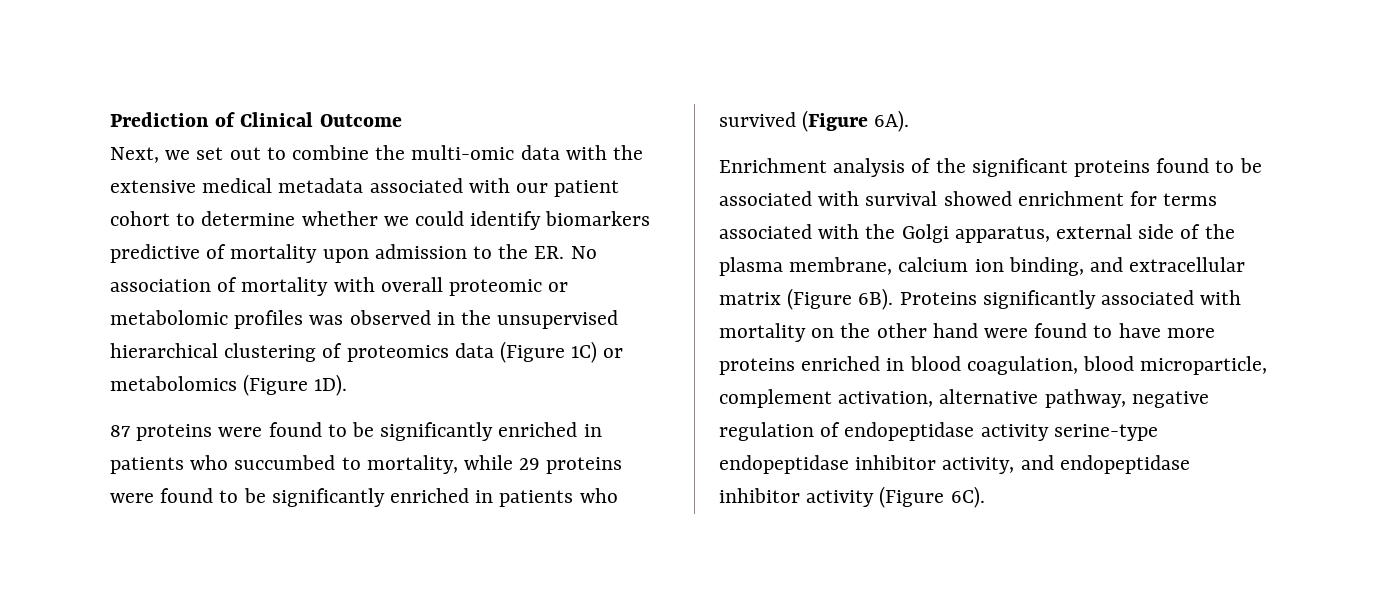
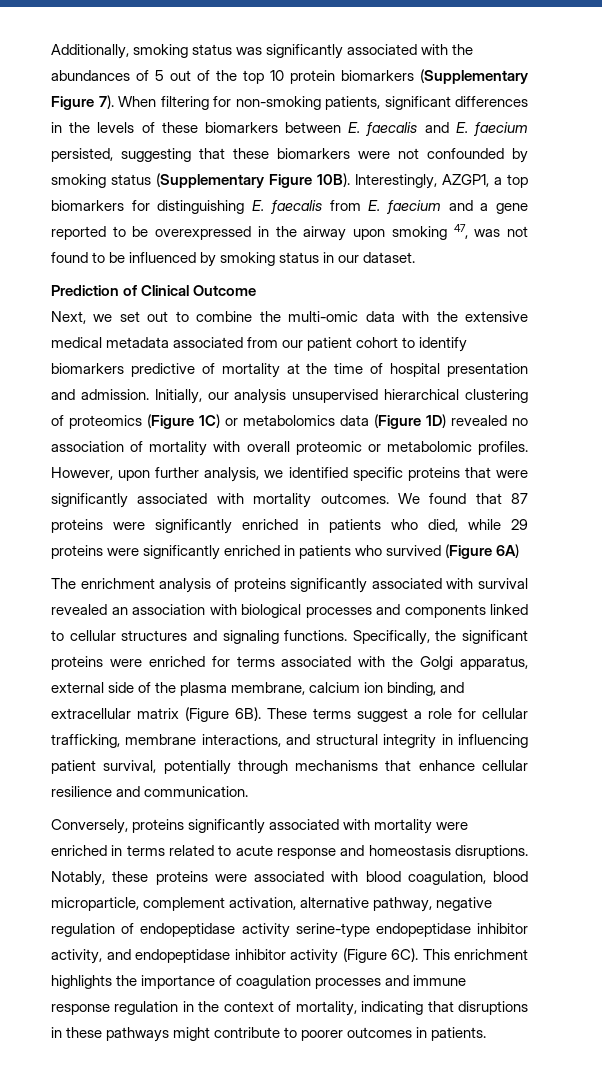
+ Additionally, smoking status was significantly associated with the abundances of 5 out of the top 10 protein biomarkers (Supplementary Figure 7). When filtering for non-smoking patients, significant differences in the levels of these biomarkers between E. faecalis and E. faecium persisted, suggesting that these biomarkers were not confounded by smoking status (Supplementary Figure 10B). Interestingly, AZGP1, a top biomarkers for distinguishing E. faecalis from E. faecium and a gene reported to be overexpressed in the airway upon smoking 47, was not found to be influenced by smoking status in our dataset.
- Next, we set out to combine the multi-omic data with the extensive medical metadata associated with our patient cohort to determine whether we could identify biomarkers predictive of mortality upon admission to the ER. No association of mortality with overall proteomic or metabolomic profiles was observed in the unsupervised hierarchical clustering of proteomics data (Figure 1C) or metabolomics (Figure 1D).
- 87 proteins were found to be significantly enriched in patients who succumbed to mortality, while 29 proteins were found to be significantly enriched in patients who survived (Figure 6A).
- Enrichment analysis of the significant proteins found to be associated with survival showed enrichment for terms associated with the Golgi apparatus, external side of the plasma membrane, calcium ion binding, and extracellular matrix (Figure 6B).
+ Next, we set out to combine the multi-omic data with the extensive medical metadata associated from our patient cohort to identify biomarkers predictive of mortality at the time of hospital presentation and admission. Initially, our analysis unsupervised hierarchical clustering of proteomics (Figure 1C) or metabolomics data (Figure 1D) revealed no association of mortality with overall proteomic or metabolomic profiles. However, upon further analysis, we identified specific proteins that were significantly associated with mortality outcomes. We found that 87 proteins were significantly enriched in patients who died, while 29 proteins were significantly enriched in patients who survived (Figure 6A)
+ The enrichment analysis of proteins significantly associated with survival revealed an association with biological processes and components linked to cellular structures and signaling functions. Specifically, the significant proteins were enriched for terms associated with the Golgi apparatus, external side of the plasma membrane, calcium ion binding, and extracellular matrix (Figure 6B).
- Proteins significantly associated with mortality on the other hand were found to have more proteins enriched in blood coagulation, blood microparticle, complement activation, alternative pathway, negative regulation of endopeptidase activity serine-type endopeptidase inhibitor activity, and endopeptidase inhibitor activity (Figure 6C).
+ These terms suggest a role for cellular trafficking, membrane interactions, and structural integrity in influencing patient survival, potentially through mechanisms that enhance cellular resilience and communication.
+ Conversely, proteins significantly associated with mortality were enriched in terms related to acute response and homeostasis disruptions. Notably, these proteins were associated with blood coagulation, blood microparticle, complement activation, alternative pathway, negative regulation of endopeptidase activity serine-type endopeptidase inhibitor activity, and endopeptidase inhibitor activity (Figure 6C).
+ This enrichment highlights the importance of coagulation processes and immune response regulation in the context of mortality, indicating that disruptions in these pathways might contribute to poorer outcomes in patients.

